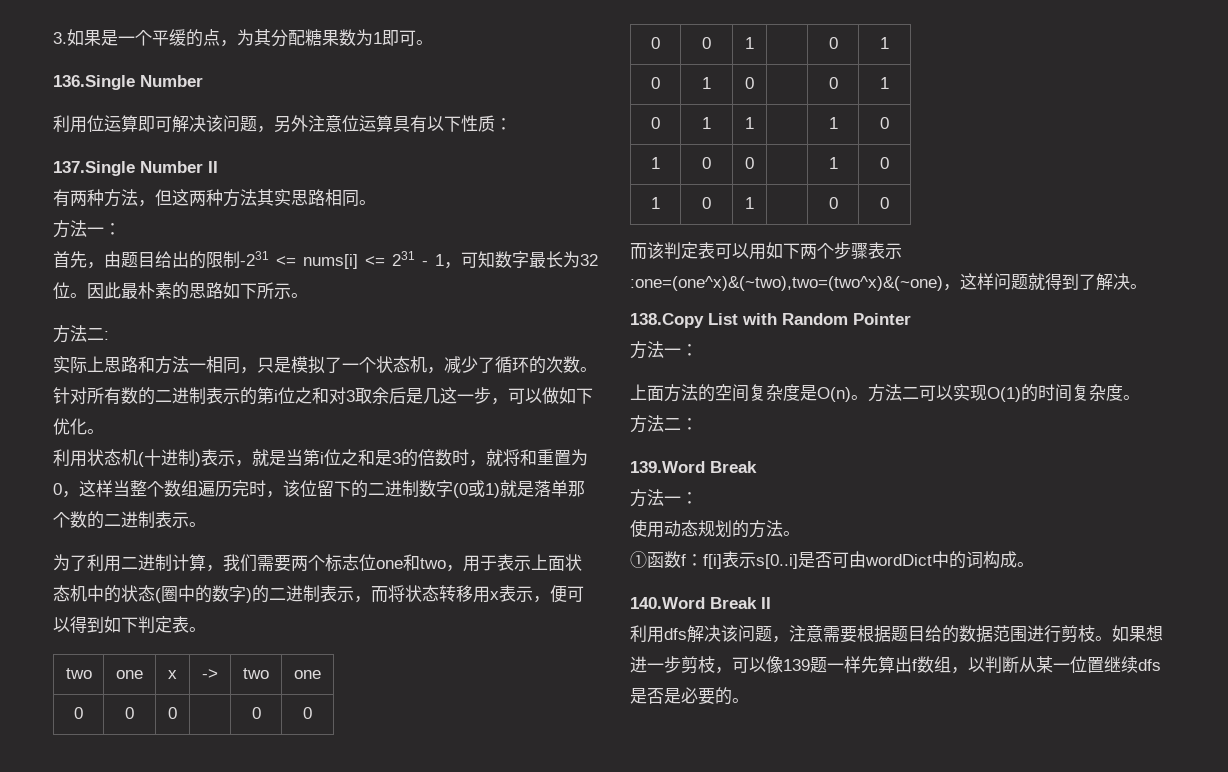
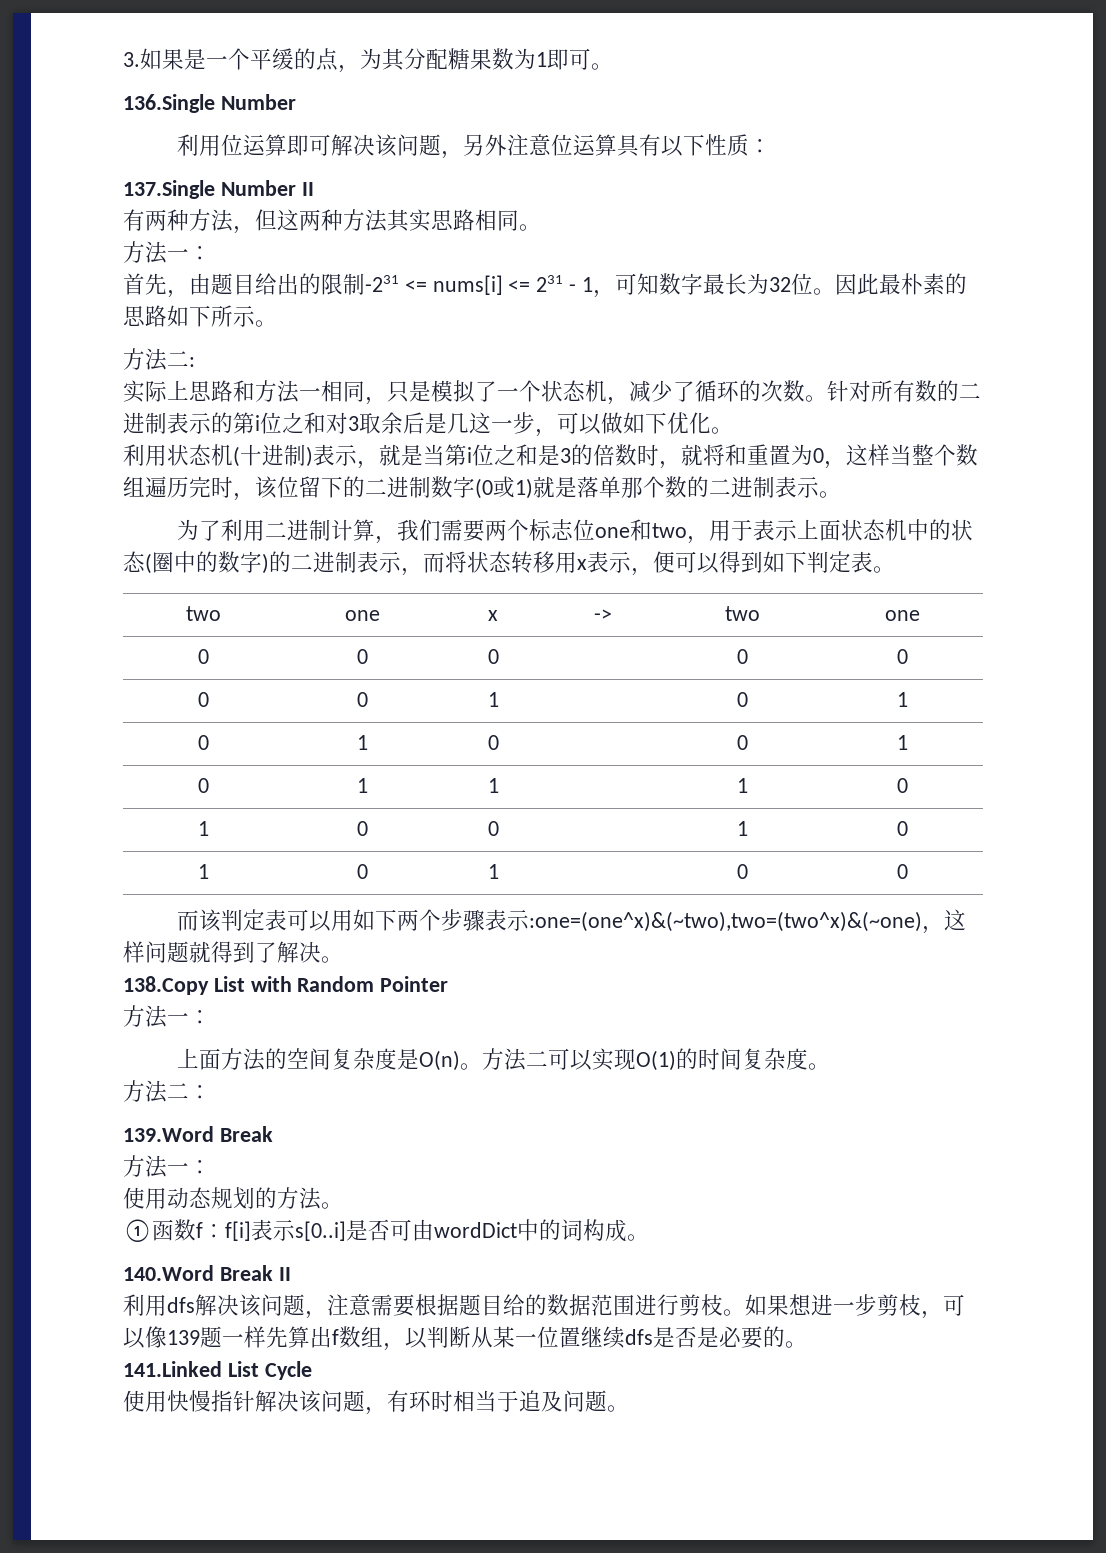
+ 141.Linked List Cycle
+ 使用快慢指针解决该问题，有环时相当于追及问题。

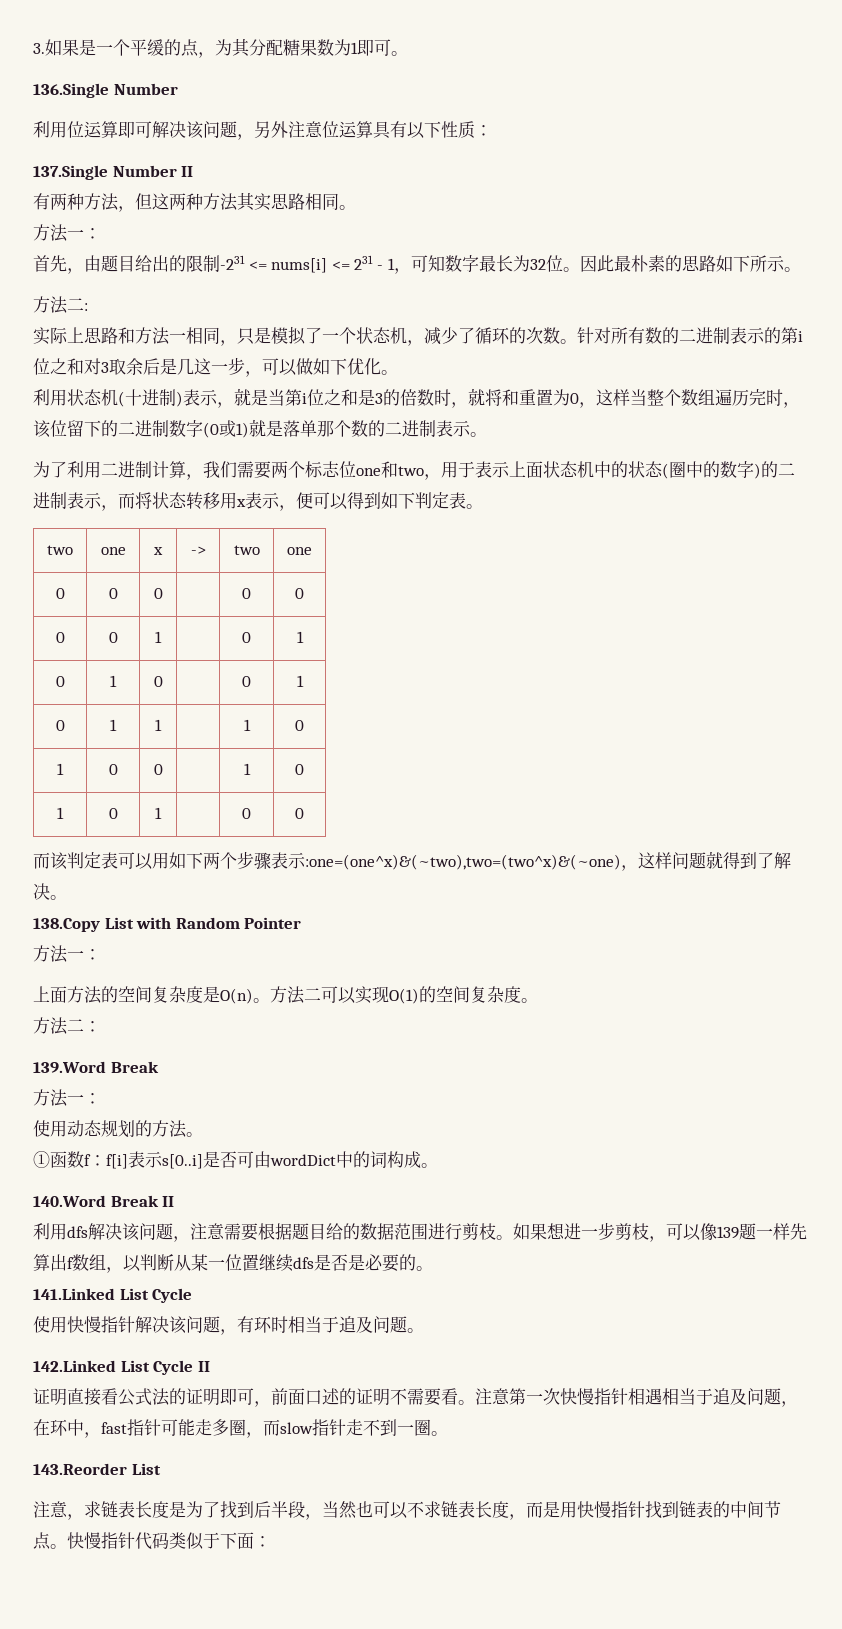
- 方法二可以实现O(1)的时间复杂度。
+ 方法二可以实现O(1)的空间复杂度。
+ 142.Linked List Cycle II
+ 证明直接看公式法的证明即可，前面口述的证明不需要看。注意第一次快慢指针相遇相当于追及问题，在环中，fast指针可能走多圈，而slow指针走不到一圈。
+ 143.Reorder List
+ 注意，求链表长度是为了找到后半段，当然也可以不求链表长度，而是用快慢指针找到链表的中间节点。快慢指针代码类似于下面：

